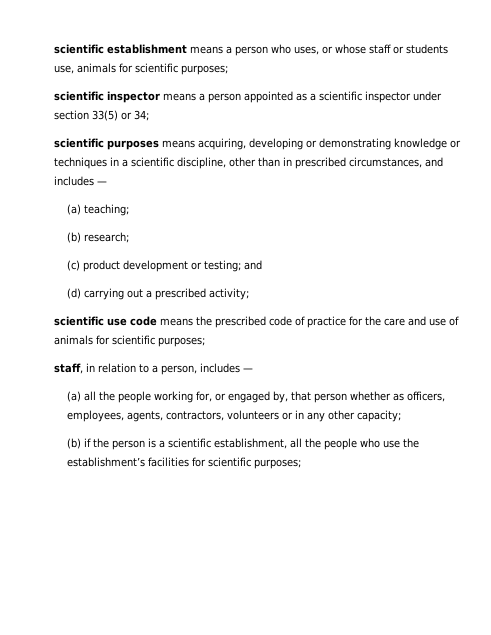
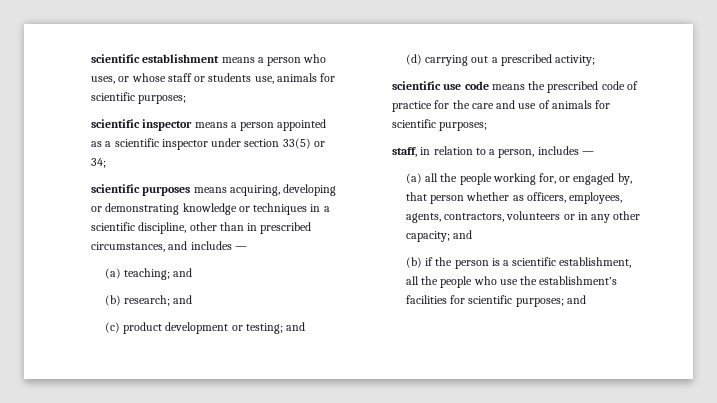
- (a) teaching;
+ (a) teaching; and
- (b) research;
+ (b) research; and
- (a) all the people working for, or engaged by, that person whether as officers, employees, agents, contractors, volunteers or in any other capacity;
+ (a) all the people working for, or engaged by, that person whether as officers, employees, agents, contractors, volunteers or in any other capacity; and
- (b) if the person is a scientific establishment, all the people who use the establishment’s facilities for scientific purposes;
+ (b) if the person is a scientific establishment, all the people who use the establishment’s facilities for scientific purposes; and

